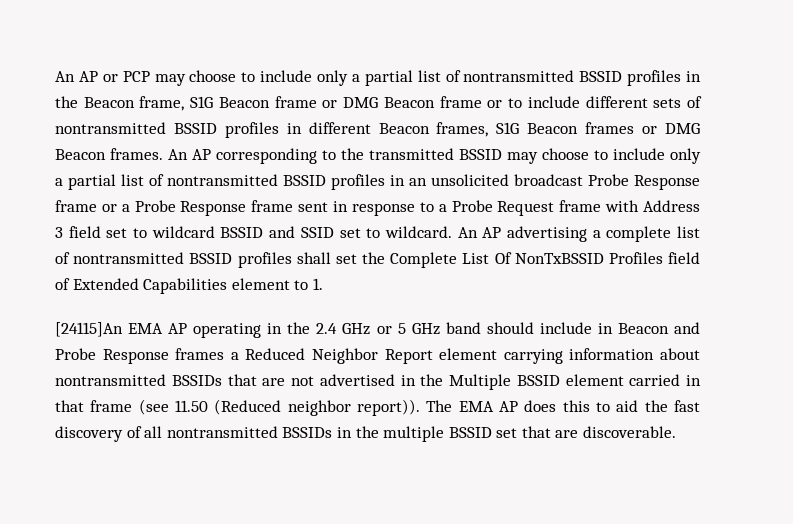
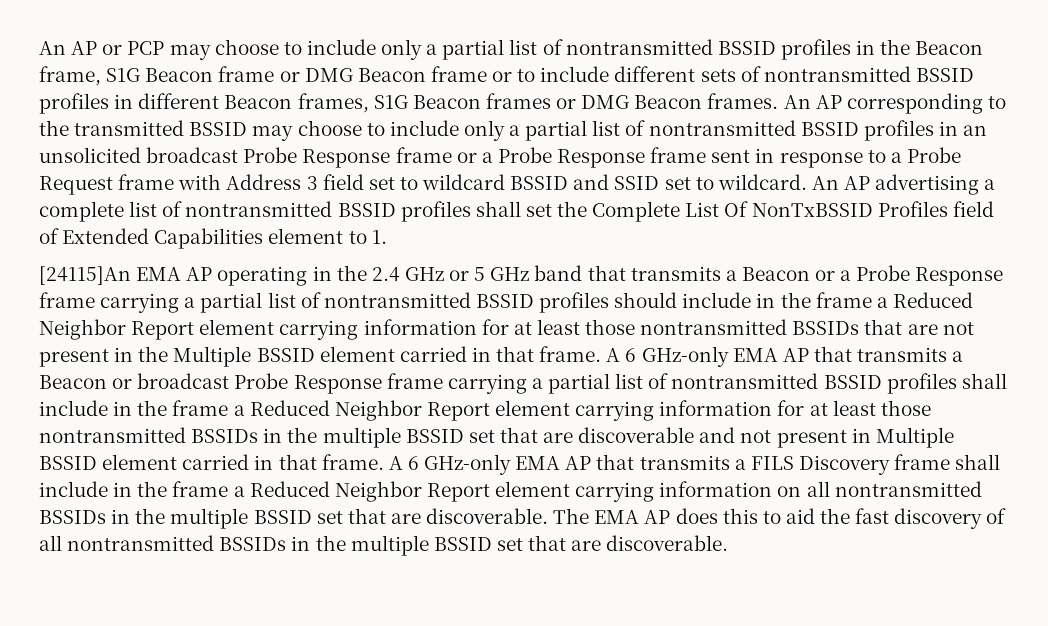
- [24115]An EMA AP operating in the 2.4 GHz or 5 GHz band should include in Beacon and Probe Response frames a Reduced Neighbor Report element carrying information about nontransmitted BSSIDs that are not advertised in the Multiple BSSID element carried in that frame (see 11.50 (Reduced neighbor report)).
+ [24115]An EMA AP operating in the 2.4 GHz or 5 GHz band that transmits a Beacon or a Probe Response frame carrying a partial list of nontransmitted BSSID profiles should include in the frame a Reduced Neighbor Report element carrying information for at least those nontransmitted BSSIDs that are not present in the Multiple BSSID element carried in that frame. A 6 GHz-only EMA AP that transmits a Beacon or broadcast Probe Response frame carrying a partial list of nontransmitted BSSID profiles shall include in the frame a Reduced Neighbor Report element carrying information for at least those nontransmitted BSSIDs in the multiple BSSID set that are discoverable and not present in Multiple BSSID element carried in that frame. A 6 GHz-only EMA AP that transmits a FILS Discovery frame shall include in the frame a Reduced Neighbor Report element carrying information on all nontransmitted BSSIDs in the multiple BSSID set that are discoverable.

